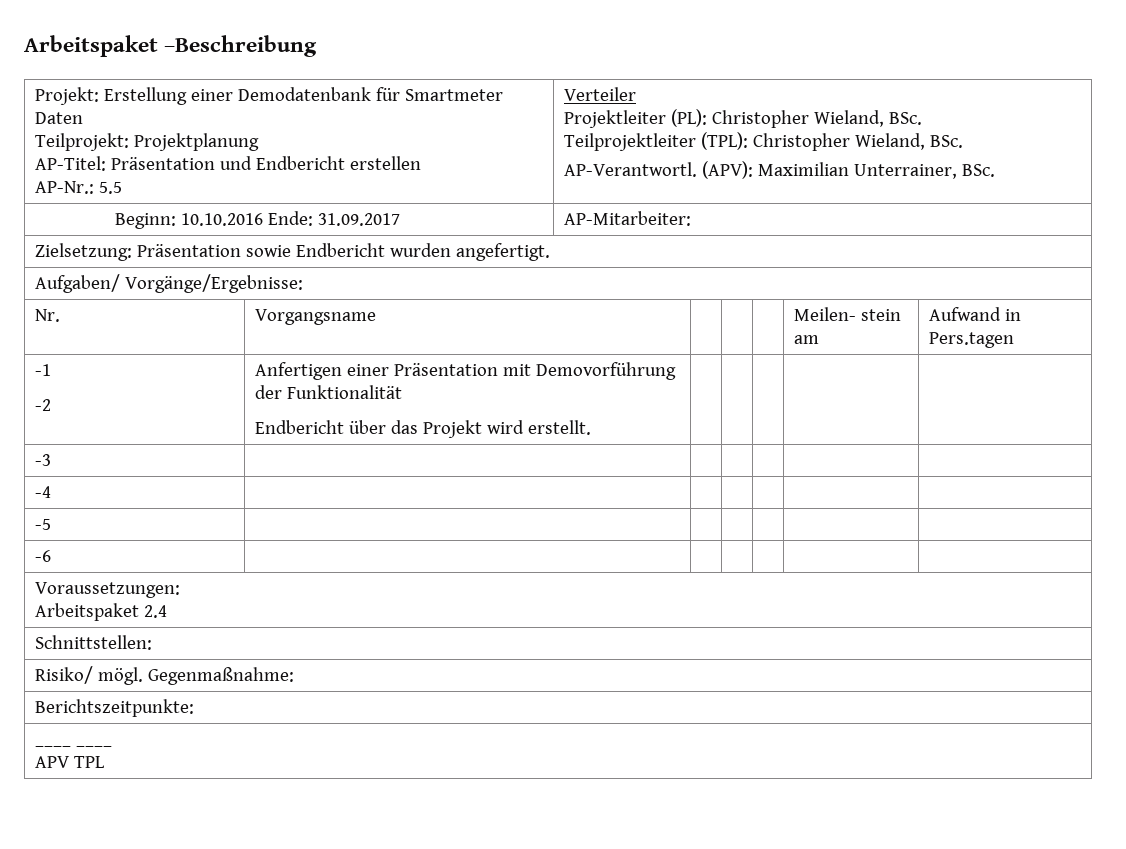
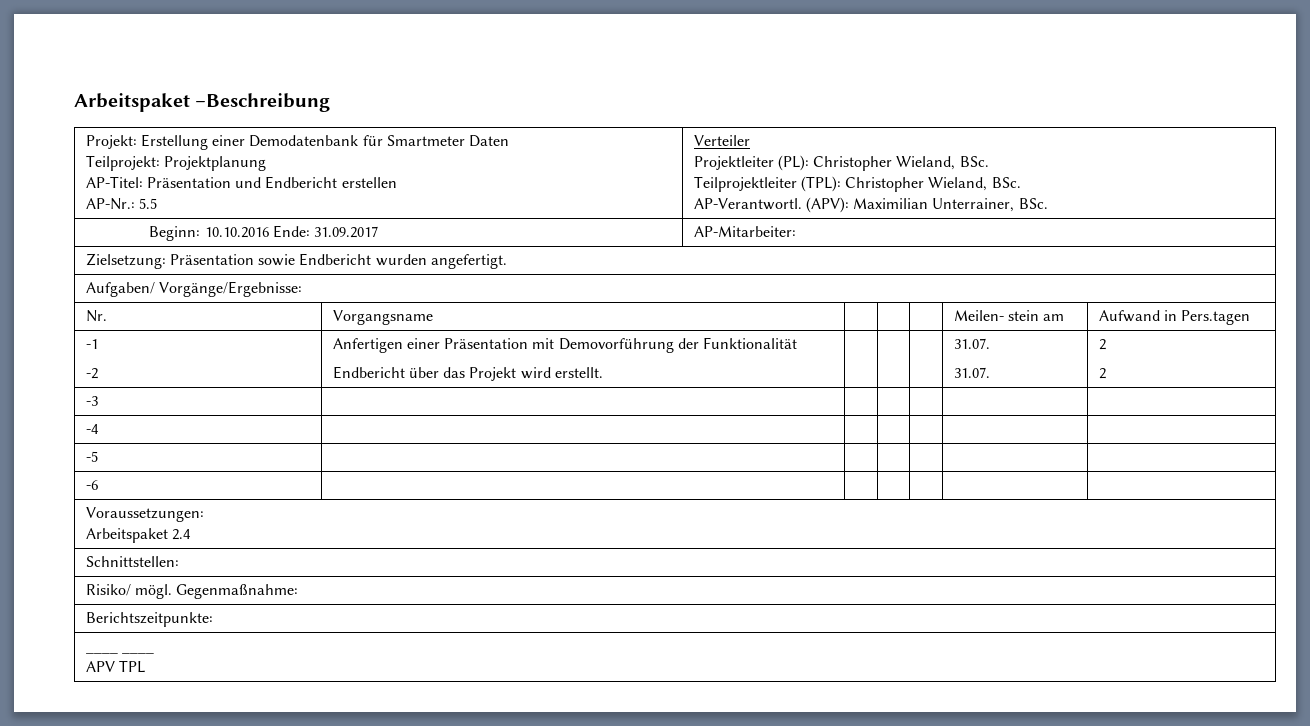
  -1
  -2 | Anfertigen einer Präsentation mit Demovorführung der Funktionalität
- Endbericht über das Projekt wird erstellt. | | | | |
+ Endbericht über das Projekt wird erstellt. | | | | 31.07.
+ 31.07. | 2
+ 2

